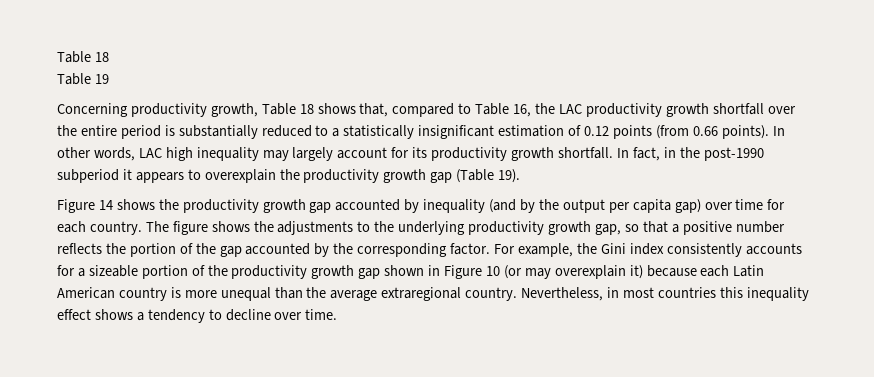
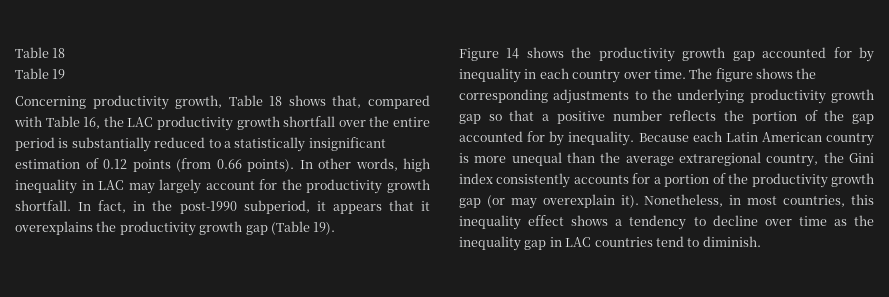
- Concerning productivity growth, Table 18 shows that, compared to Table 16, the LAC productivity growth shortfall over the entire period is substantially reduced to a statistically insignificant estimation of 0.12 points (from 0.66 points).
+ Concerning productivity growth, Table 18 shows that, compared with Table 16, the LAC productivity growth shortfall over the entire period is substantially reduced to a statistically insignificant estimation of 0.12 points (from 0.66 points).
- In other words, LAC high inequality may largely account for its productivity growth shortfall.
+ In other words, high inequality in LAC may largely account for the productivity growth shortfall.
- In fact, in the post-1990 subperiod it appears to overexplain the productivity growth gap (Table 19).
+ In fact, in the post-1990 subperiod, it appears that it overexplains the productivity growth gap (Table 19).
- Figure 14 shows the productivity growth gap accounted by inequality (and by the output per capita gap) over time for each country.
+ Figure 14 shows the productivity growth gap accounted for by inequality in each country over time.
- The figure shows the adjustments to the underlying productivity growth gap, so that a positive number reflects the portion of the gap accounted by the corresponding factor. For example, the Gini index consistently accounts for a sizeable portion of the productivity growth gap shown in Figure 10 (or may overexplain it) because each Latin American country is more unequal than the average extraregional country. Nevertheless, in most countries this inequality effect shows a tendency to decline over time.
+ The figure shows the corresponding adjustments to the underlying productivity growth gap so that a positive number reflects the portion of the gap accounted for by inequality. Because each Latin American country is more unequal than the average extraregional country, the Gini index consistently accounts for a portion of the productivity growth gap (or may overexplain it). Nonetheless, in most countries, this inequality effect shows a tendency to decline over time as the inequality gap in LAC countries tend to diminish.

